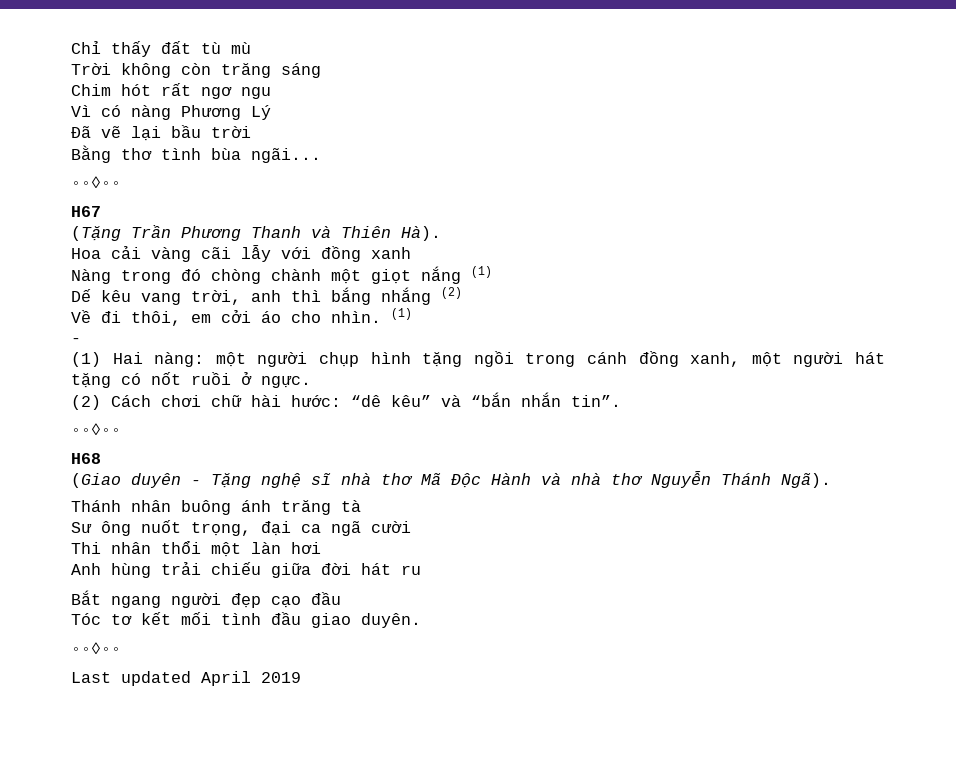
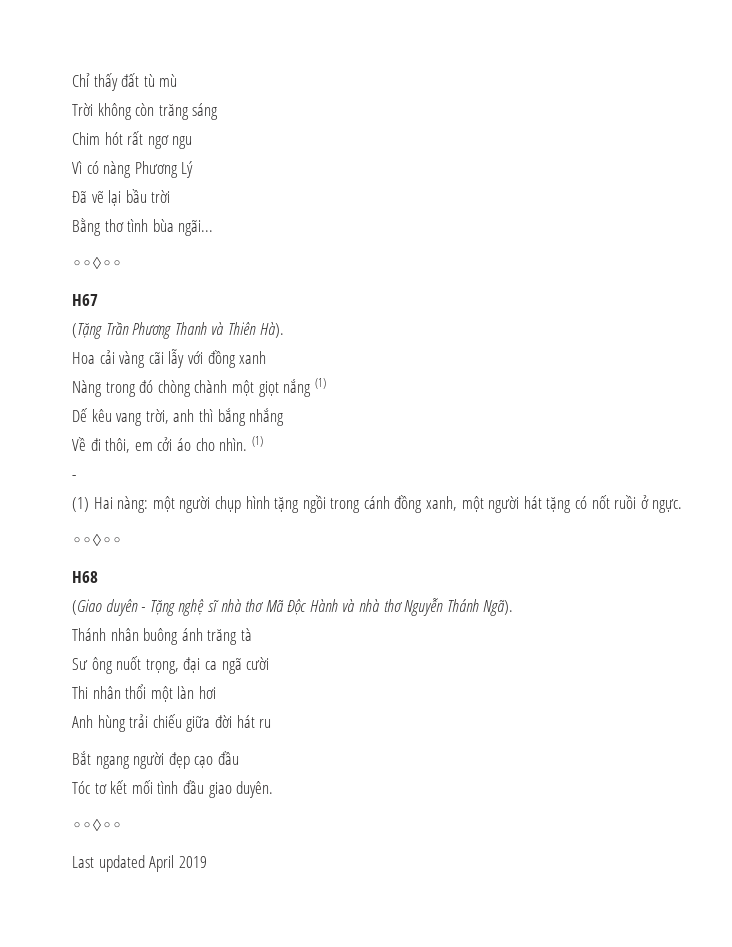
- Dế kêu vang trời, anh thì bắng nhắng (2)
+ Dế kêu vang trời, anh thì bắng nhắng
- (2) Cách chơi chữ hài hước: “dê kêu” và “bắn nhắn tin”.

